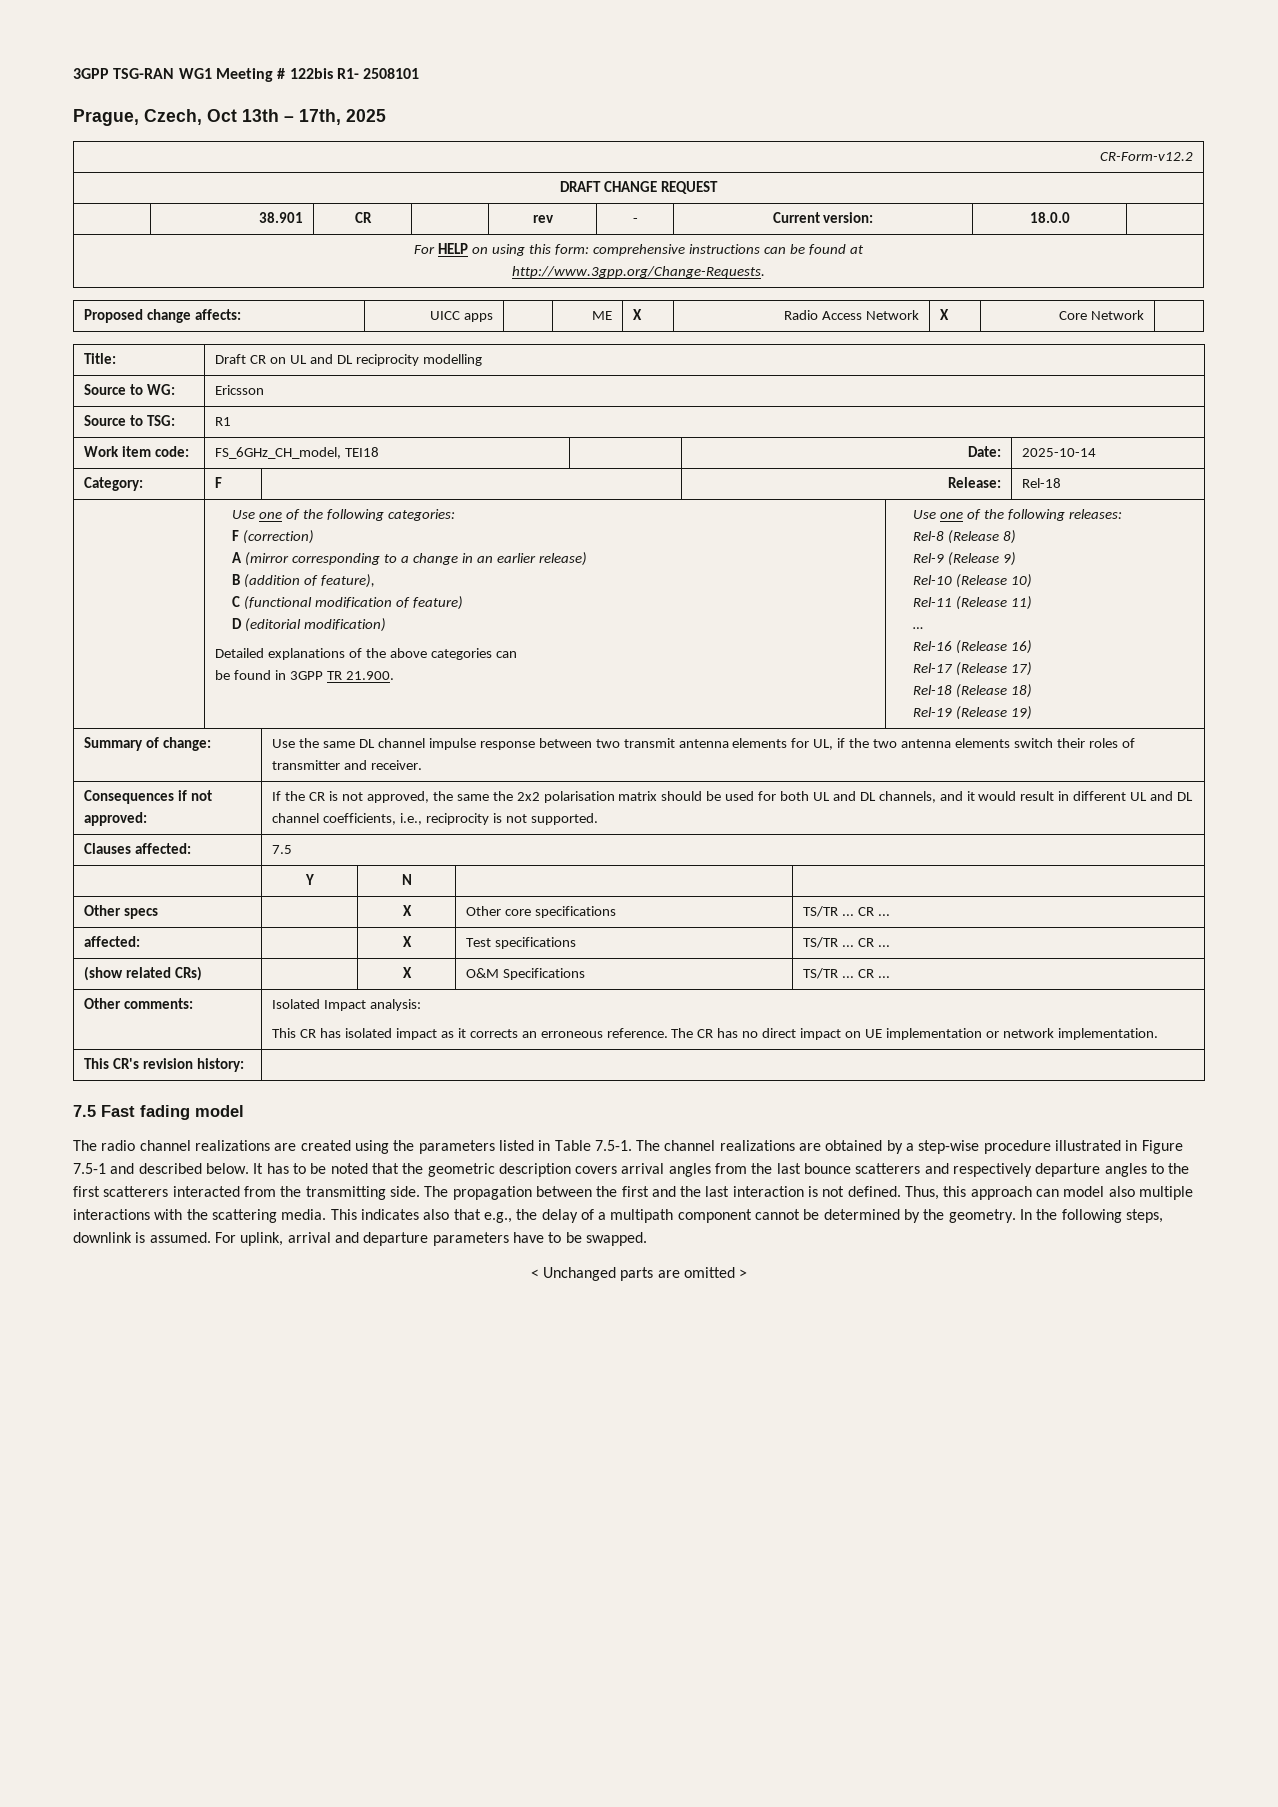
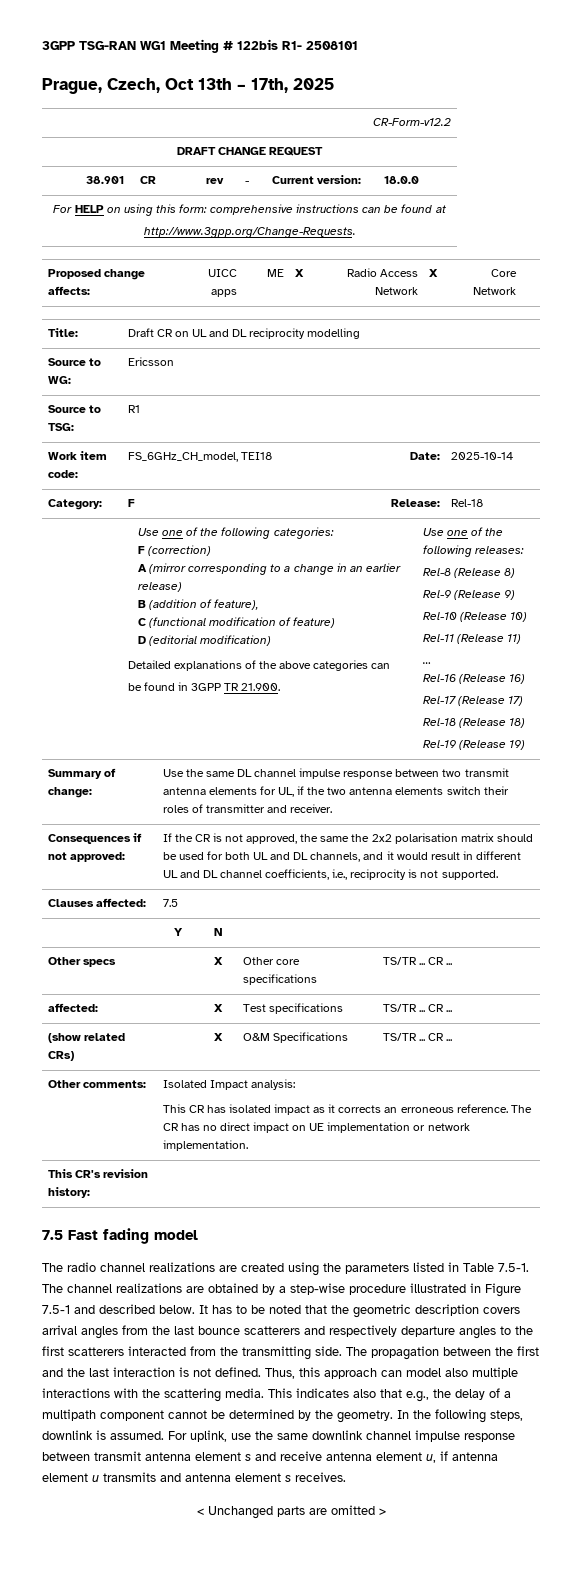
- For uplink, arrival and departure parameters have to be swapped.
+ For uplink, use the same downlink channel impulse response between transmit antenna element s and receive antenna element u, if antenna element u transmits and antenna element s receives.

